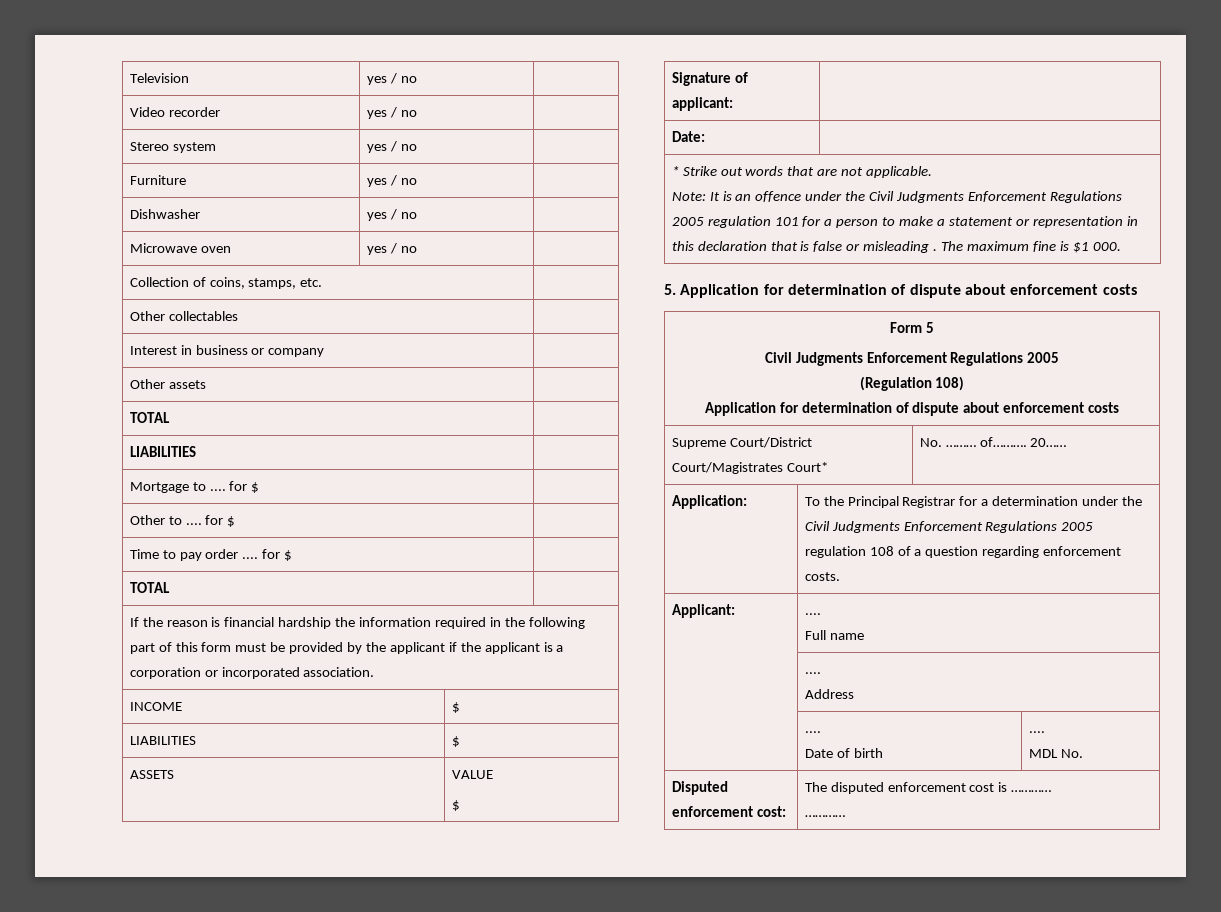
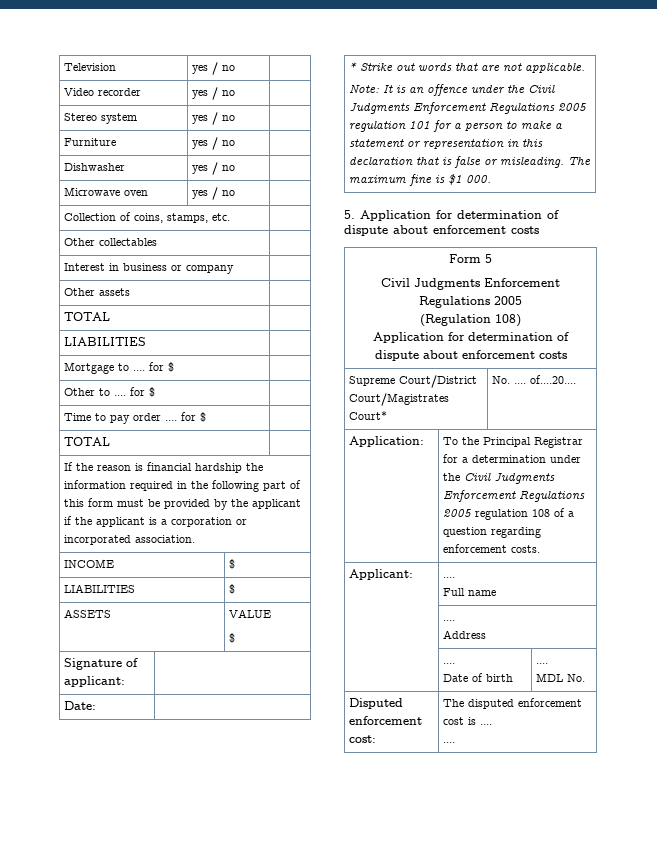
- Note: It is an offence under the Civil Judgments Enforcement Regulations 2005 regulation 101 for a person to make a statement or representation in this declaration that is false or misleading .
+ Note: It is an offence under the Civil Judgments Enforcement Regulations 2005 regulation 101 for a person to make a statement or representation in this declaration that is false or misleading.
- Supreme Court/District Court/Magistrates Court* | No. ……… of………. 20……
+ Supreme Court/District Court/Magistrates Court* | No. .... of....20....
- Disputed enforcement cost: | The disputed enforcement cost is …………
- …………
+ Disputed enforcement cost: | The disputed enforcement cost is ....
+ ....

